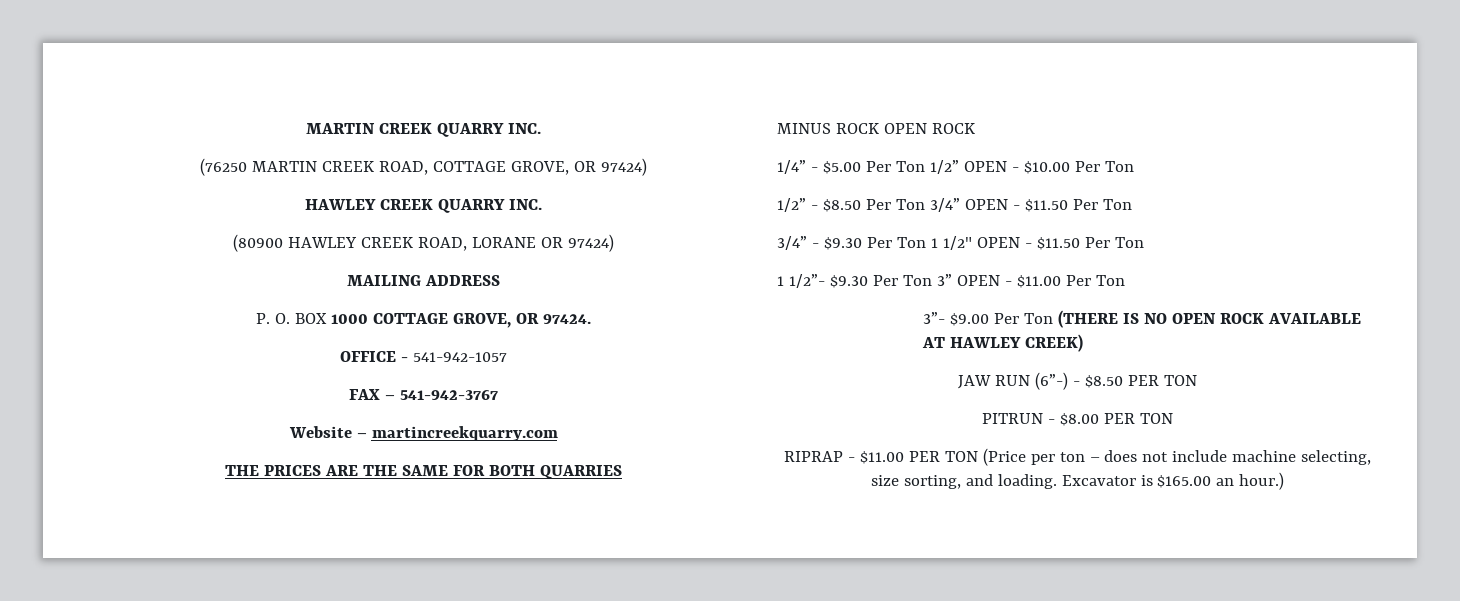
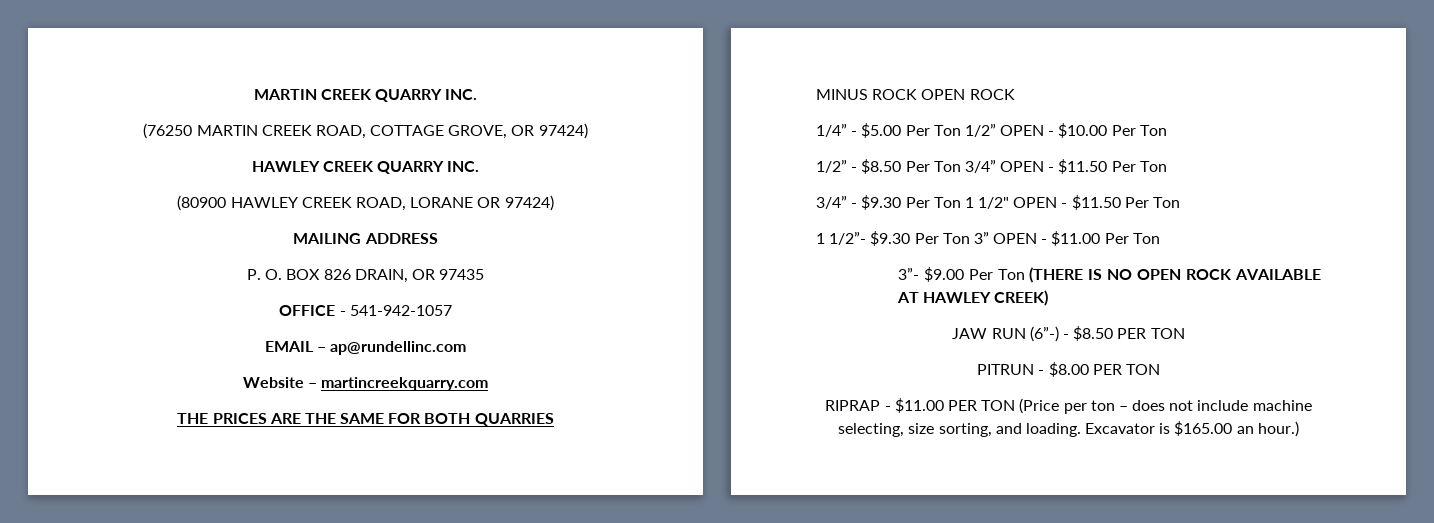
- P. O. BOX 1000 COTTAGE GROVE, OR 97424.
+ P. O. BOX 826 DRAIN, OR 97435
- FAX – 541-942-3767
+ EMAIL – ap@rundellinc.com

